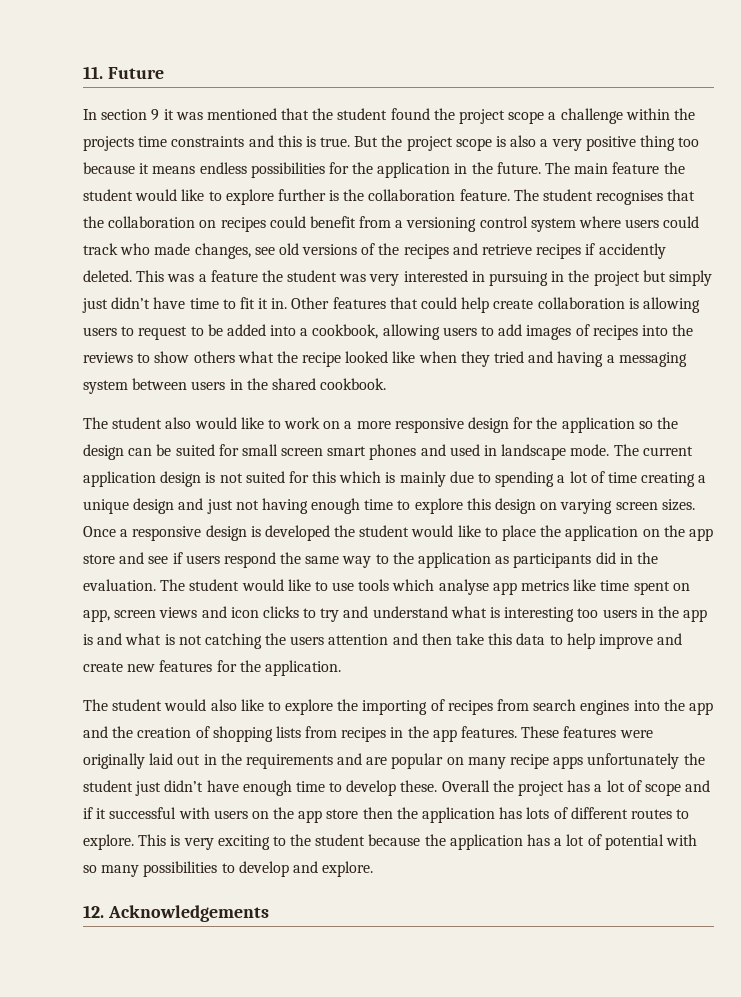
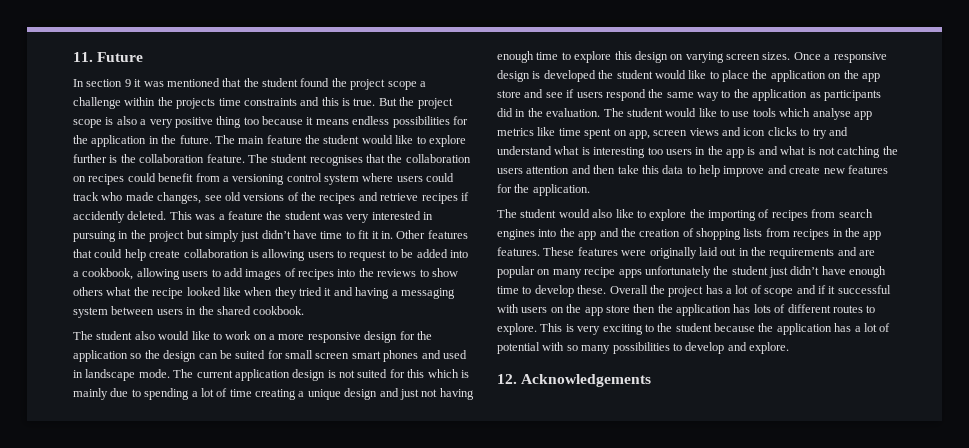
- Other features that could help create collaboration is allowing users to request to be added into a cookbook, allowing users to add images of recipes into the reviews to show others what the recipe looked like when they tried and having a messaging system between users in the shared cookbook.
+ Other features that could help create collaboration is allowing users to request to be added into a cookbook, allowing users to add images of recipes into the reviews to show others what the recipe looked like when they tried it and having a messaging system between users in the shared cookbook.

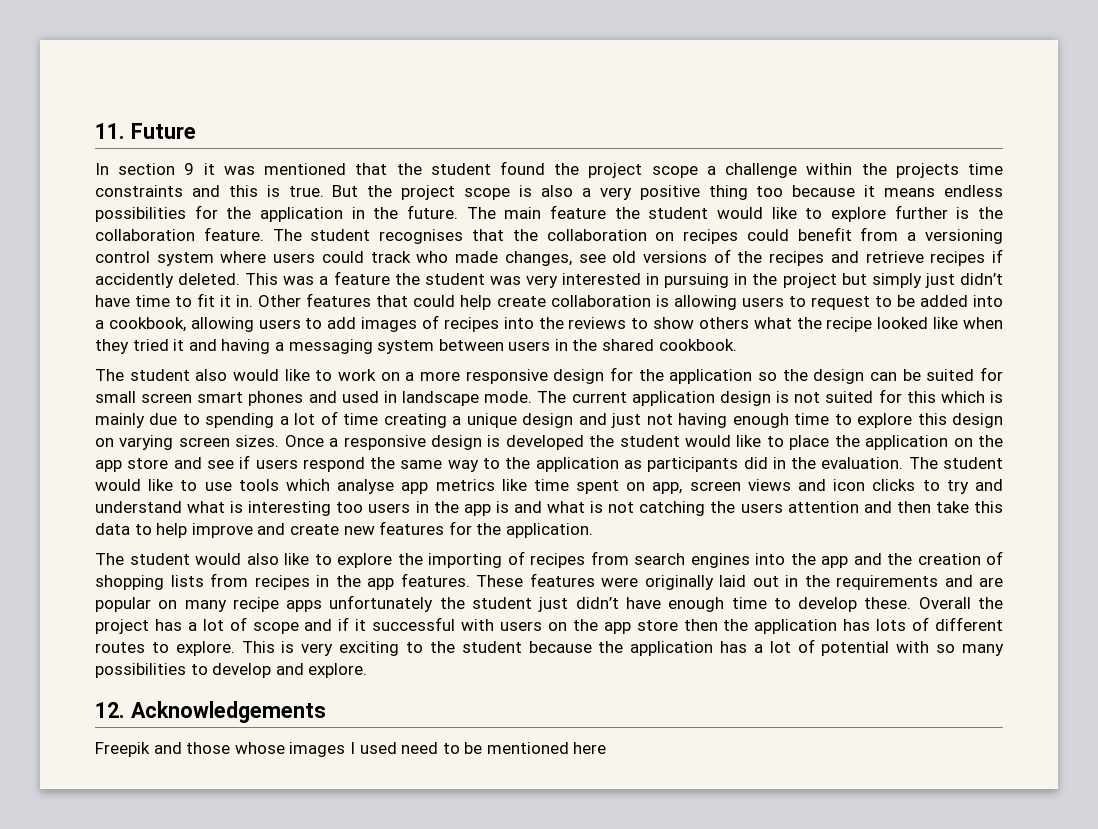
+ Freepik and those whose images I used need to be mentioned here

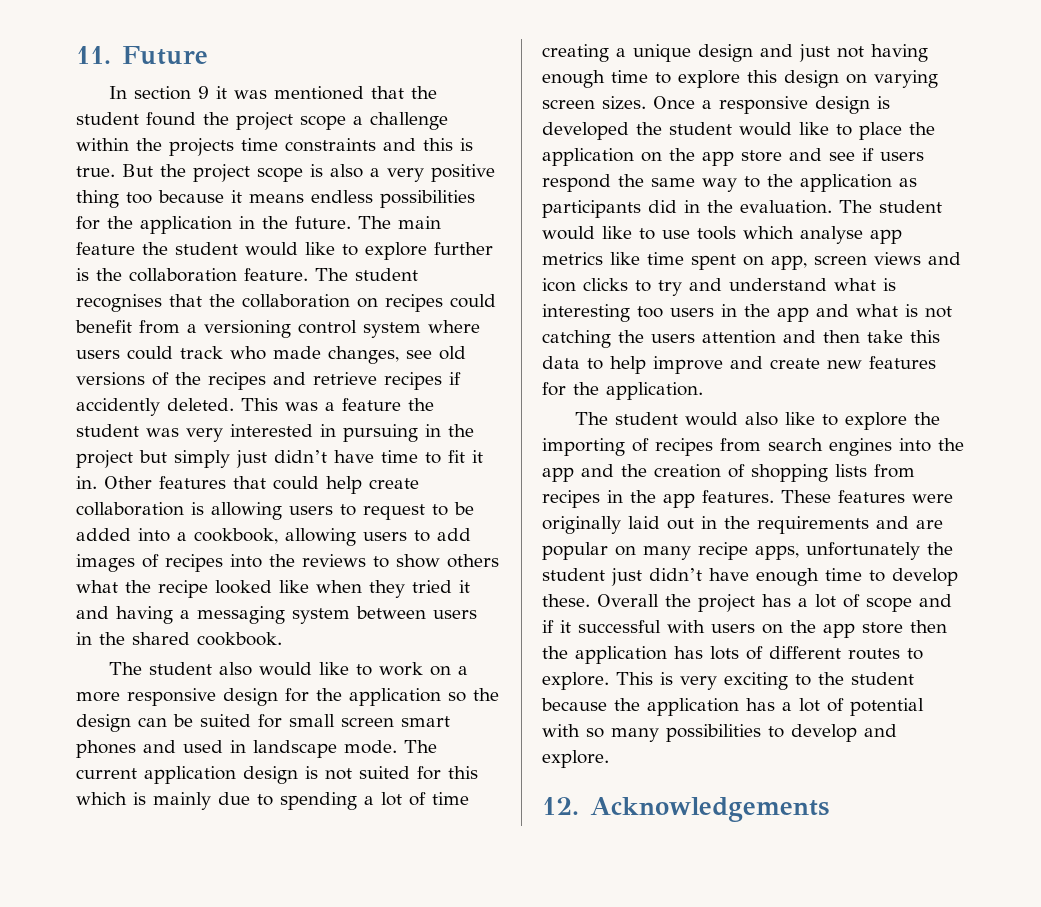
- The student would like to use tools which analyse app metrics like time spent on app, screen views and icon clicks to try and understand what is interesting too users in the app is and what is not catching the users attention and then take this data to help improve and create new features for the application.
+ The student would like to use tools which analyse app metrics like time spent on app, screen views and icon clicks to try and understand what is interesting too users in the app and what is not catching the users attention and then take this data to help improve and create new features for the application.
- These features were originally laid out in the requirements and are popular on many recipe apps unfortunately the student just didn’t have enough time to develop these.
+ These features were originally laid out in the requirements and are popular on many recipe apps, unfortunately the student just didn’t have enough time to develop these.
- Freepik and those whose images I used need to be mentioned here

